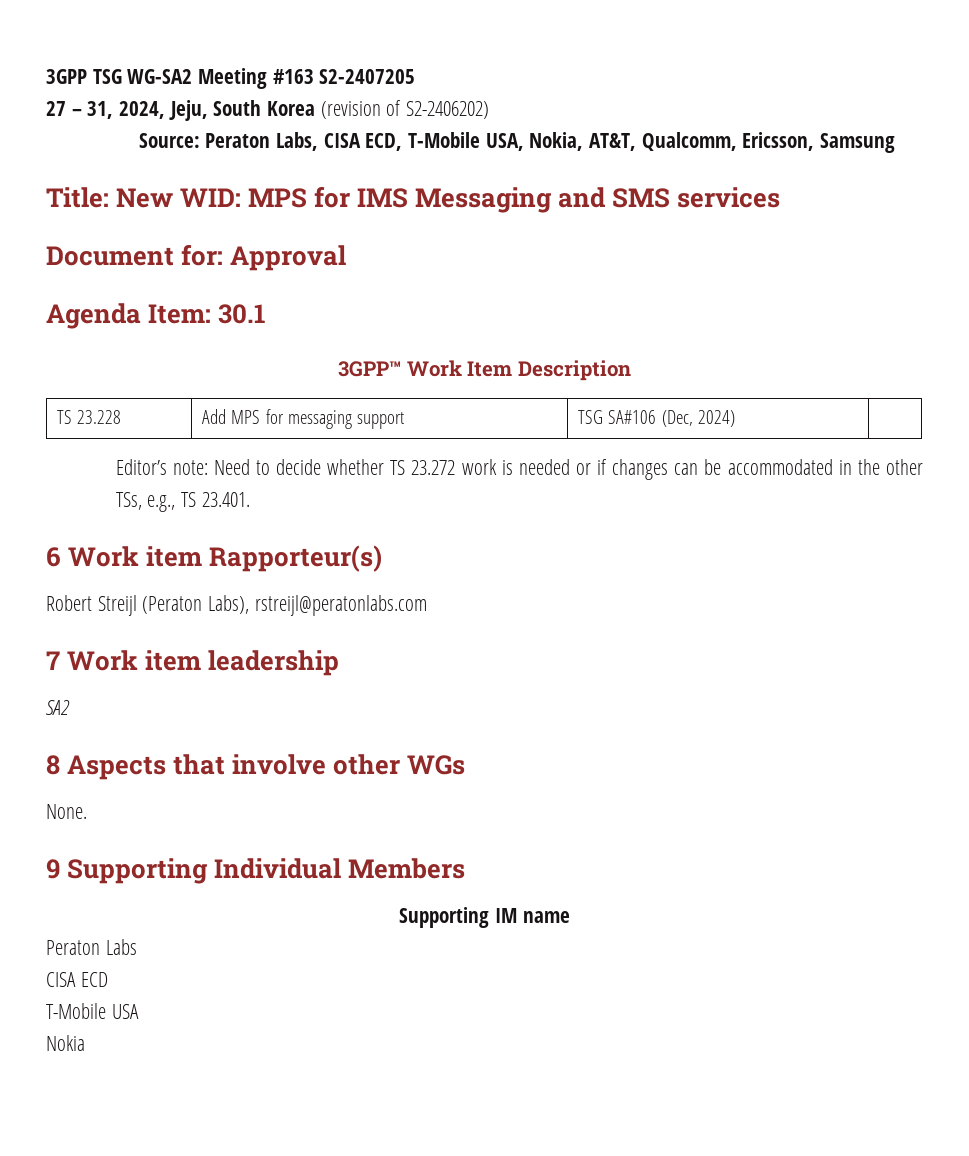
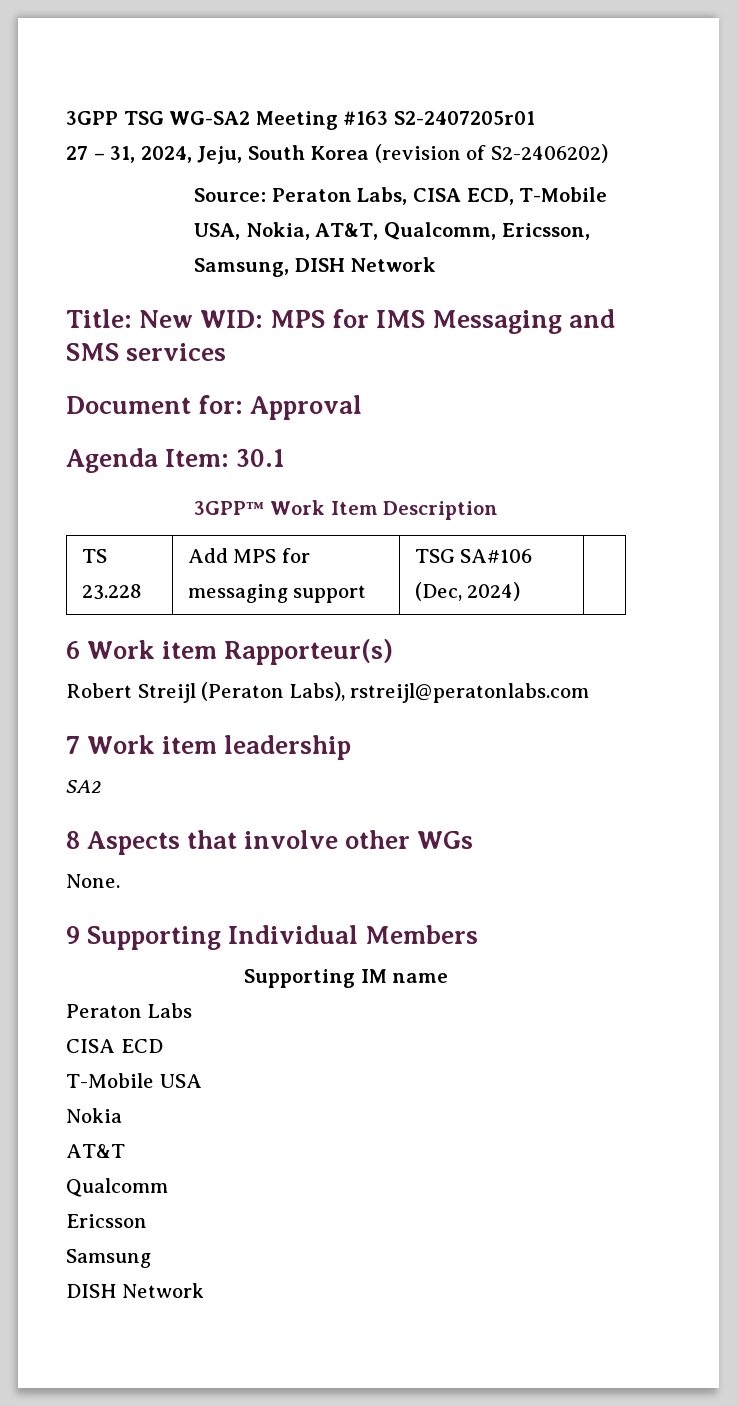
- 3GPP TSG WG-SA2 Meeting #163 S2-2407205
+ 3GPP TSG WG-SA2 Meeting #163 S2-2407205r01
- Source: Peraton Labs, CISA ECD, T-Mobile USA, Nokia, AT&T, Qualcomm, Ericsson, Samsung
+ Source: Peraton Labs, CISA ECD, T-Mobile USA, Nokia, AT&T, Qualcomm, Ericsson, Samsung, DISH Network
- Editor’s note: Need to decide whether TS 23.272 work is needed or if changes can be accommodated in the other TSs, e.g., TS 23.401.
+ AT&T
+ Qualcomm
+ Ericsson
+ Samsung
+ DISH Network

